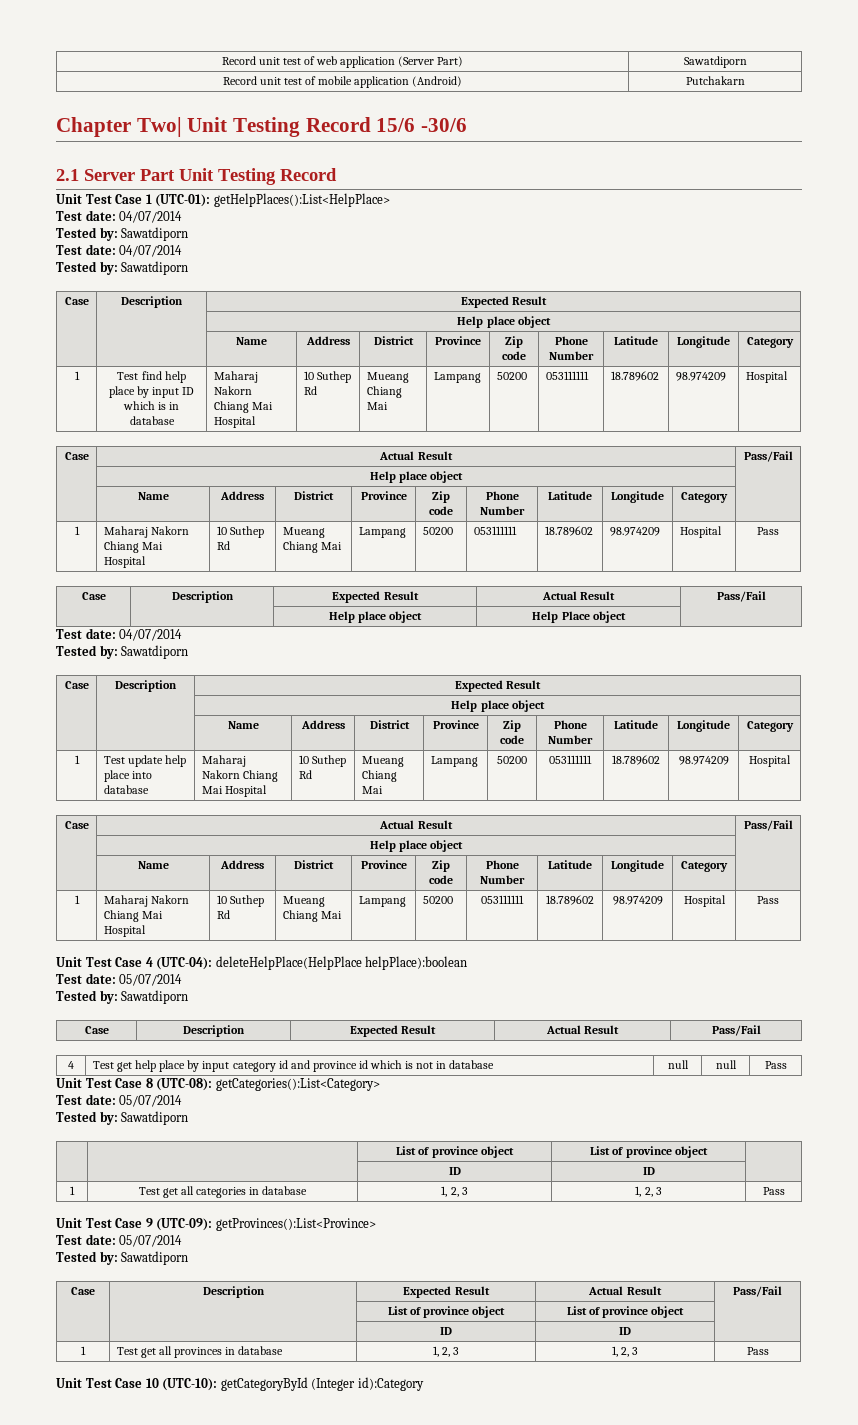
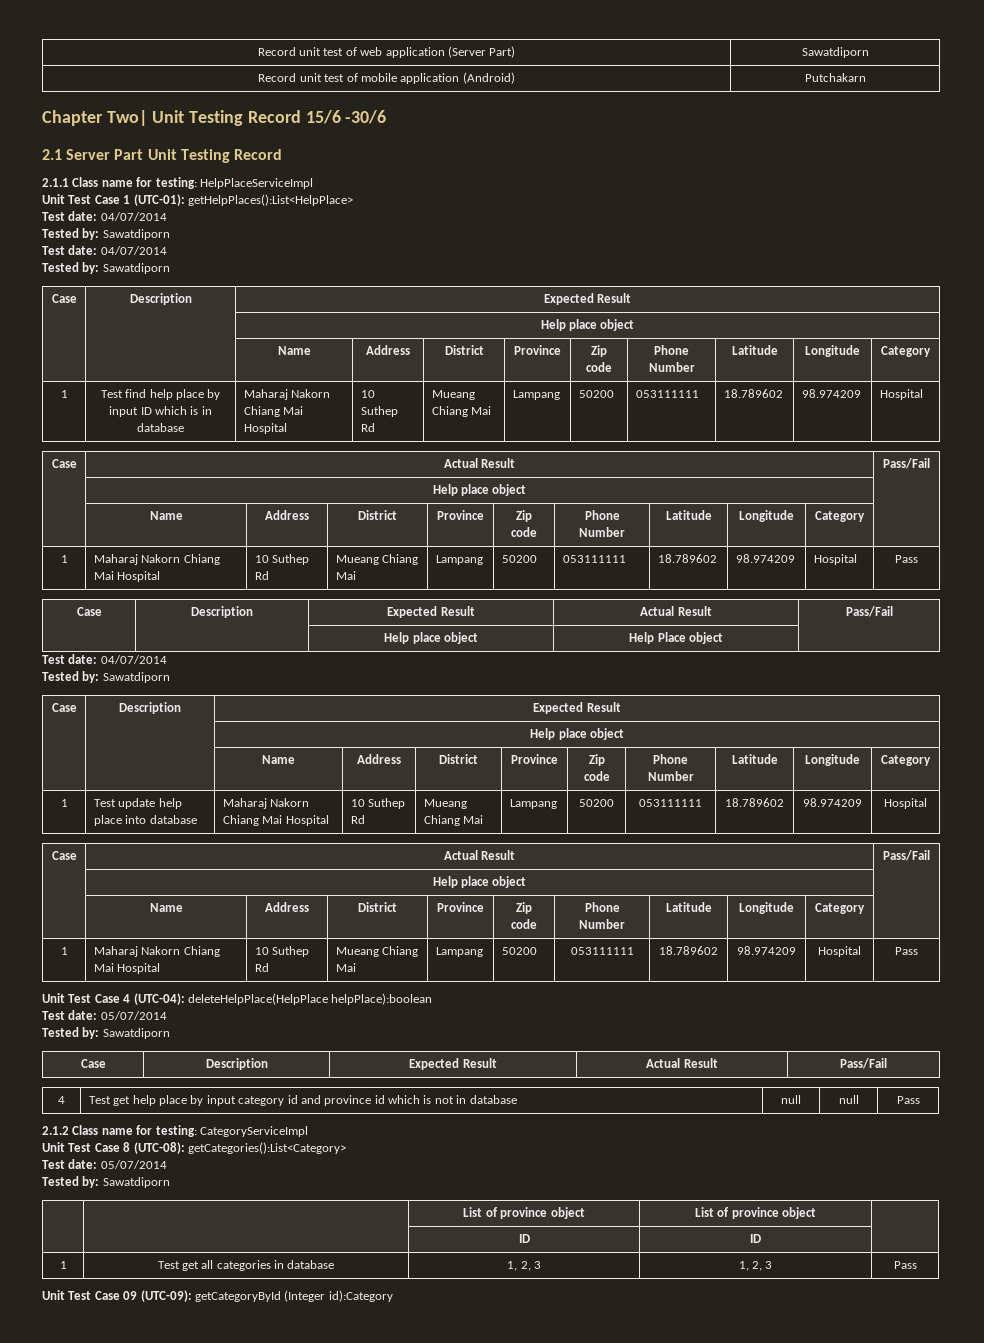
+ 2.1.1 Class name for testing: HelpPlaceServiceImpl
+ 2.1.2 Class name for testing: CategoryServiceImpl
- Unit Test Case 9 (UTC-09): getProvinces():List<Province>
- Test date: 05/07/2014
- Tested by: Sawatdiporn
- Case | Description | Expected Result | Actual Result | Pass/Fail
- | | List of province object | List of province object |
- | | ID | ID |
- 1 | Test get all provinces in database | 1, 2, 3 | 1, 2, 3 | Pass
- Unit Test Case 10 (UTC-10): getCategoryById (Integer id):Category
+ Unit Test Case 09 (UTC-09): getCategoryById (Integer id):Category

